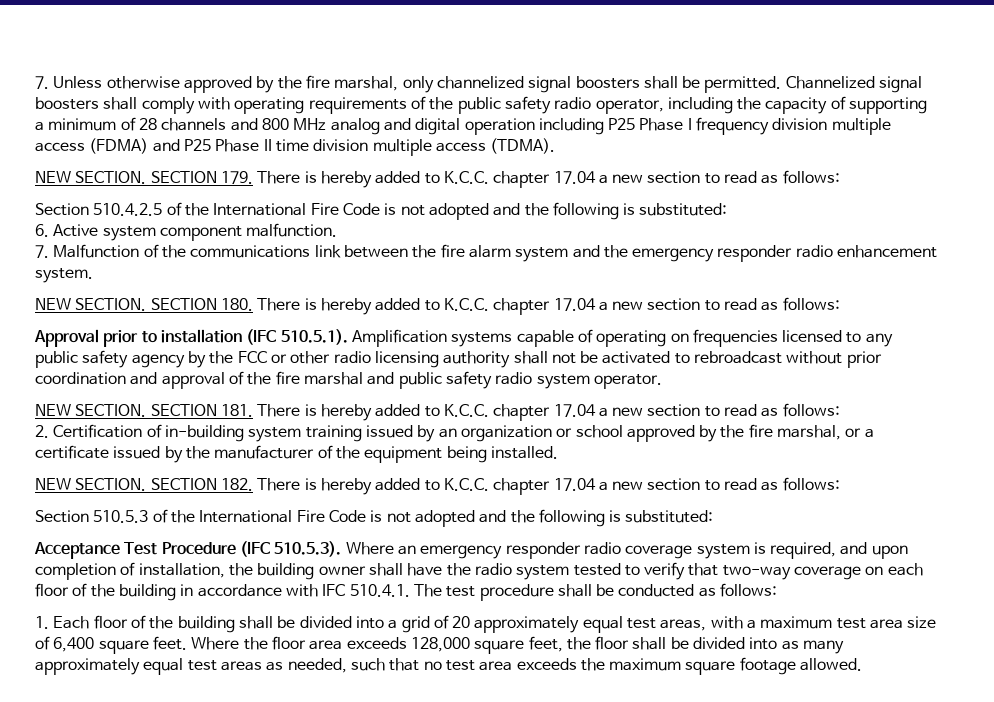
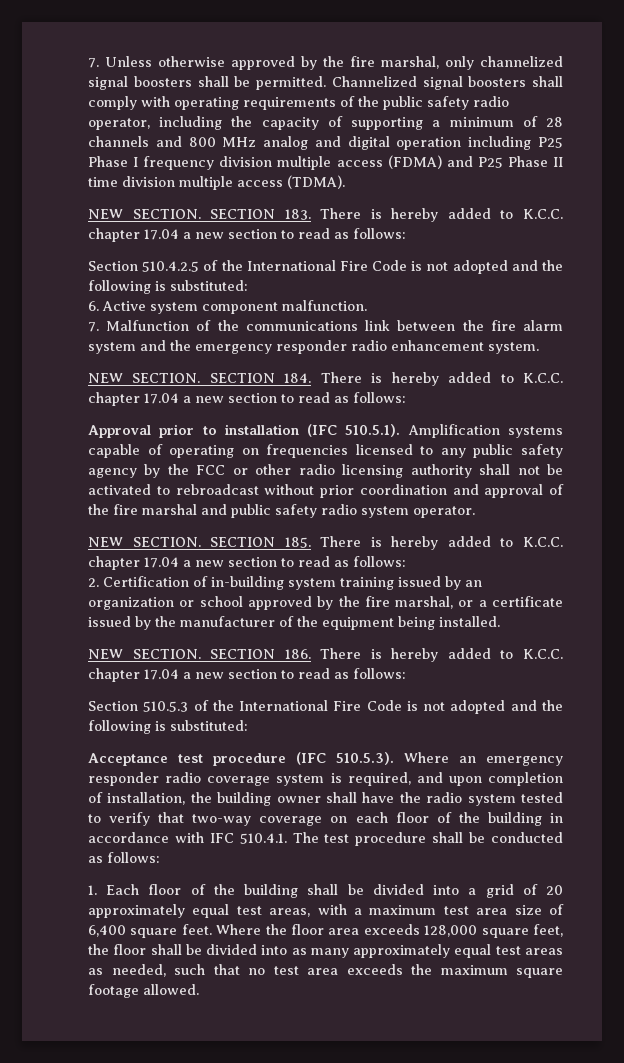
- SECTION 179. There is hereby added to K.C.C. chapter 17.04 a new section to read as follows:
+ SECTION 183. There is hereby added to K.C.C. chapter 17.04 a new section to read as follows:
- SECTION 180. There is hereby added to K.C.C. chapter 17.04 a new section to read as follows:
+ SECTION 184. There is hereby added to K.C.C. chapter 17.04 a new section to read as follows:
- SECTION 181. There is hereby added to K.C.C. chapter 17.04 a new section to read as follows:
+ SECTION 185. There is hereby added to K.C.C. chapter 17.04 a new section to read as follows:
- SECTION 182. There is hereby added to K.C.C. chapter 17.04 a new section to read as follows:
+ SECTION 186. There is hereby added to K.C.C. chapter 17.04 a new section to read as follows:
- Acceptance Test Procedure (IFC 510.5.3). Where an emergency responder radio coverage system is required, and upon completion of installation, the building owner shall have the radio system tested to verify that two-way coverage on each floor of the building in accordance with IFC 510.4.1. The test procedure shall be conducted as follows:
+ Acceptance test procedure (IFC 510.5.3). Where an emergency responder radio coverage system is required, and upon completion of installation, the building owner shall have the radio system tested to verify that two-way coverage on each floor of the building in accordance with IFC 510.4.1. The test procedure shall be conducted as follows:

